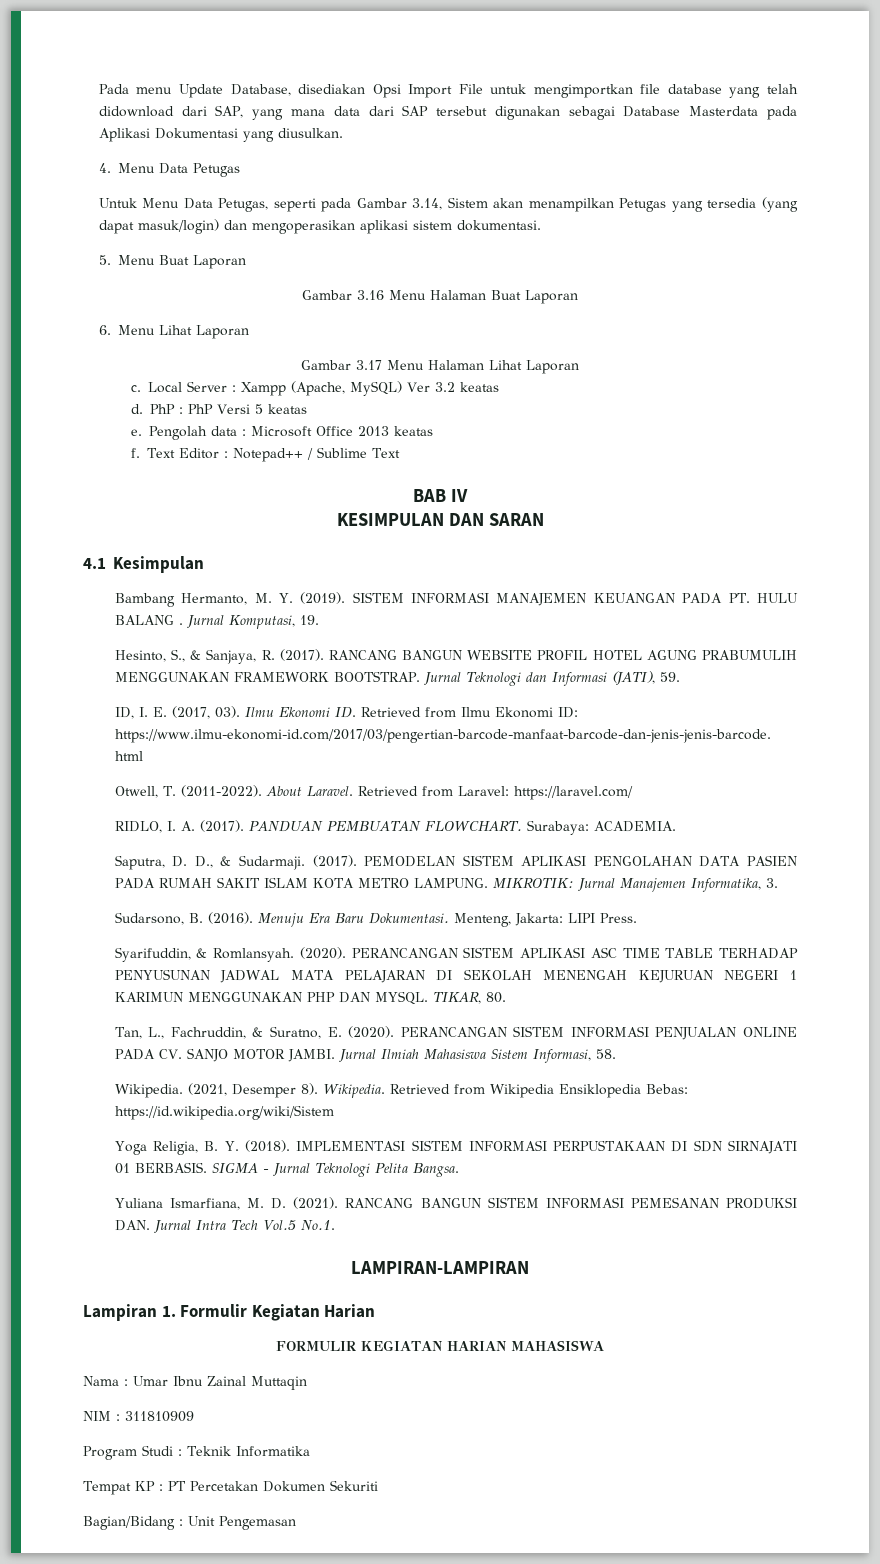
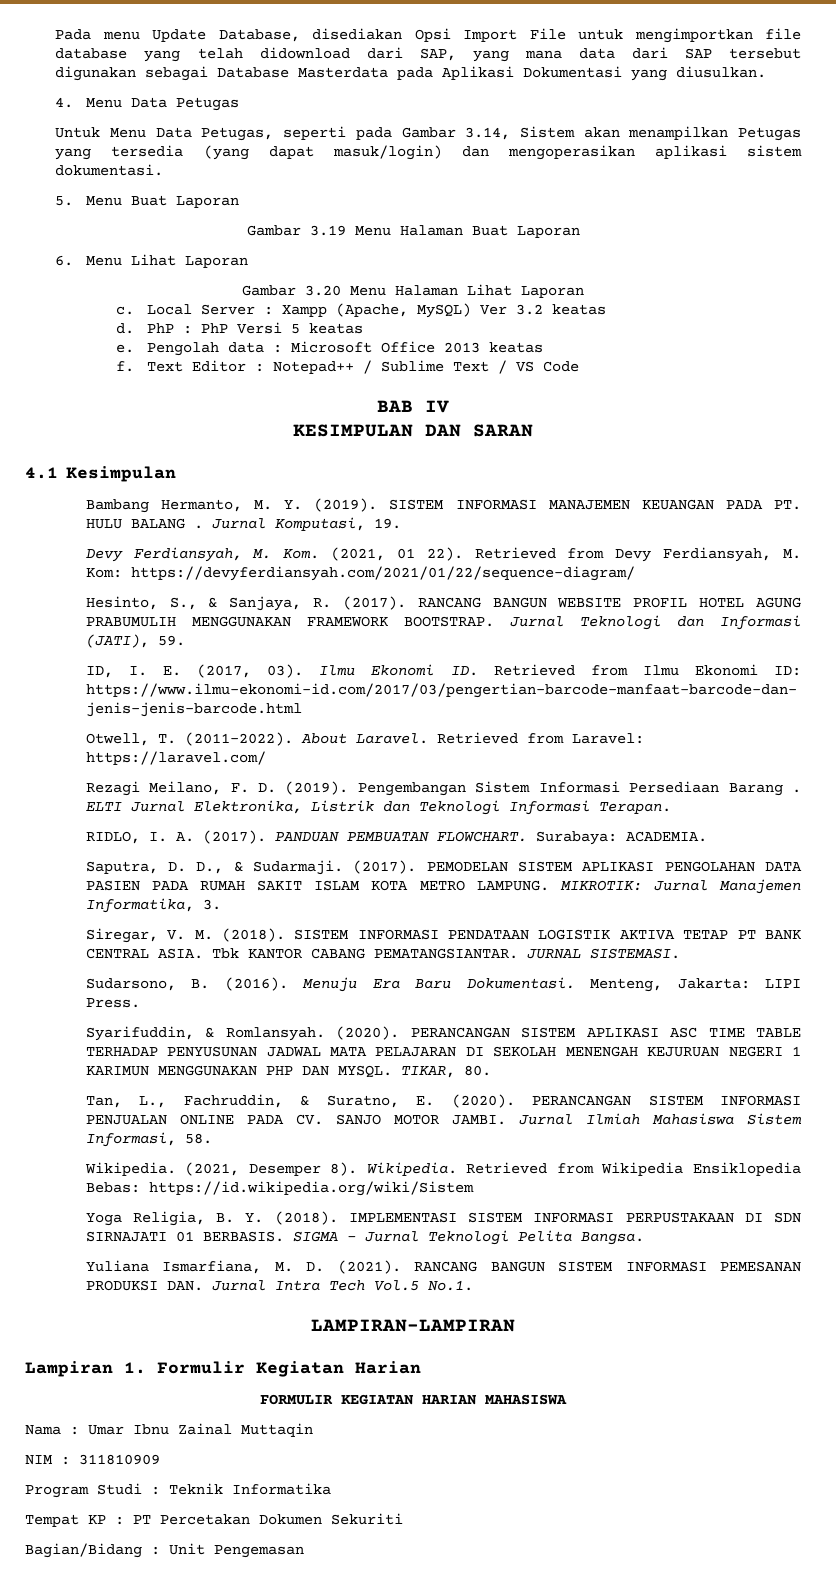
- Gambar 3.16 Menu Halaman Buat Laporan
+ Gambar 3.19 Menu Halaman Buat Laporan
- Gambar 3.17 Menu Halaman Lihat Laporan
+ Gambar 3.20 Menu Halaman Lihat Laporan
- Text Editor : Notepad++ / Sublime Text
+ Text Editor : Notepad++ / Sublime Text / VS Code
+ Devy Ferdiansyah, M. Kom. (2021, 01 22). Retrieved from Devy Ferdiansyah, M. Kom: https://devyferdiansyah.com/2021/01/22/sequence-diagram/
+ Rezagi Meilano, F. D. (2019). Pengembangan Sistem Informasi Persediaan Barang . ELTI Jurnal Elektronika, Listrik dan Teknologi Informasi Terapan.
+ Siregar, V. M. (2018). SISTEM INFORMASI PENDATAAN LOGISTIK AKTIVA TETAP PT BANK CENTRAL ASIA. Tbk KANTOR CABANG PEMATANGSIANTAR. JURNAL SISTEMASI.

